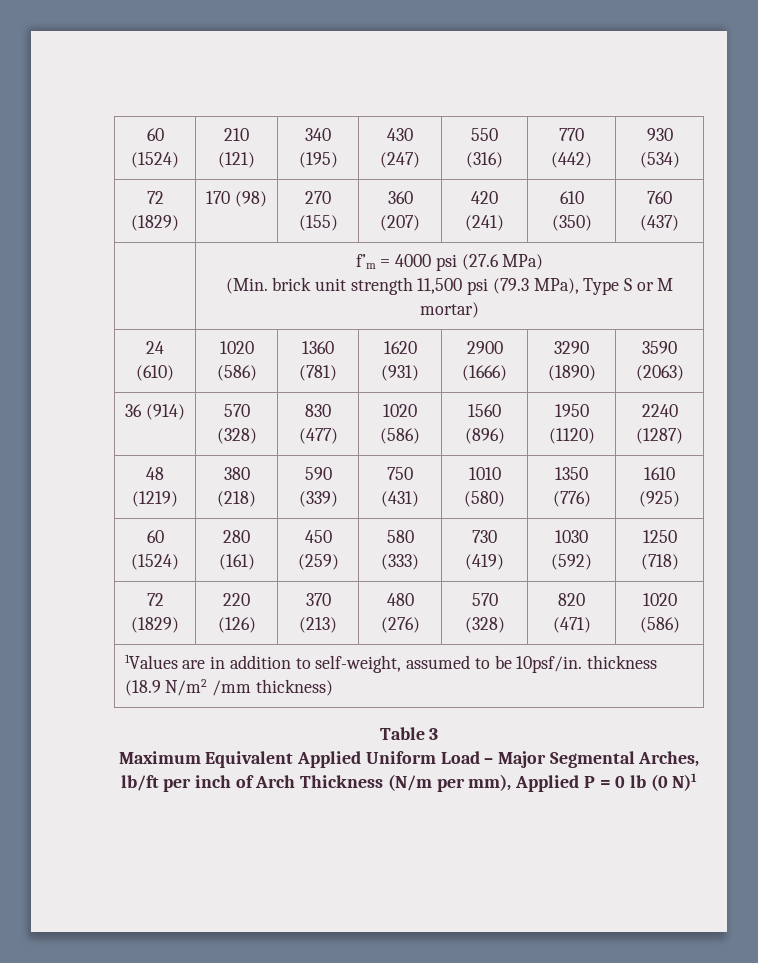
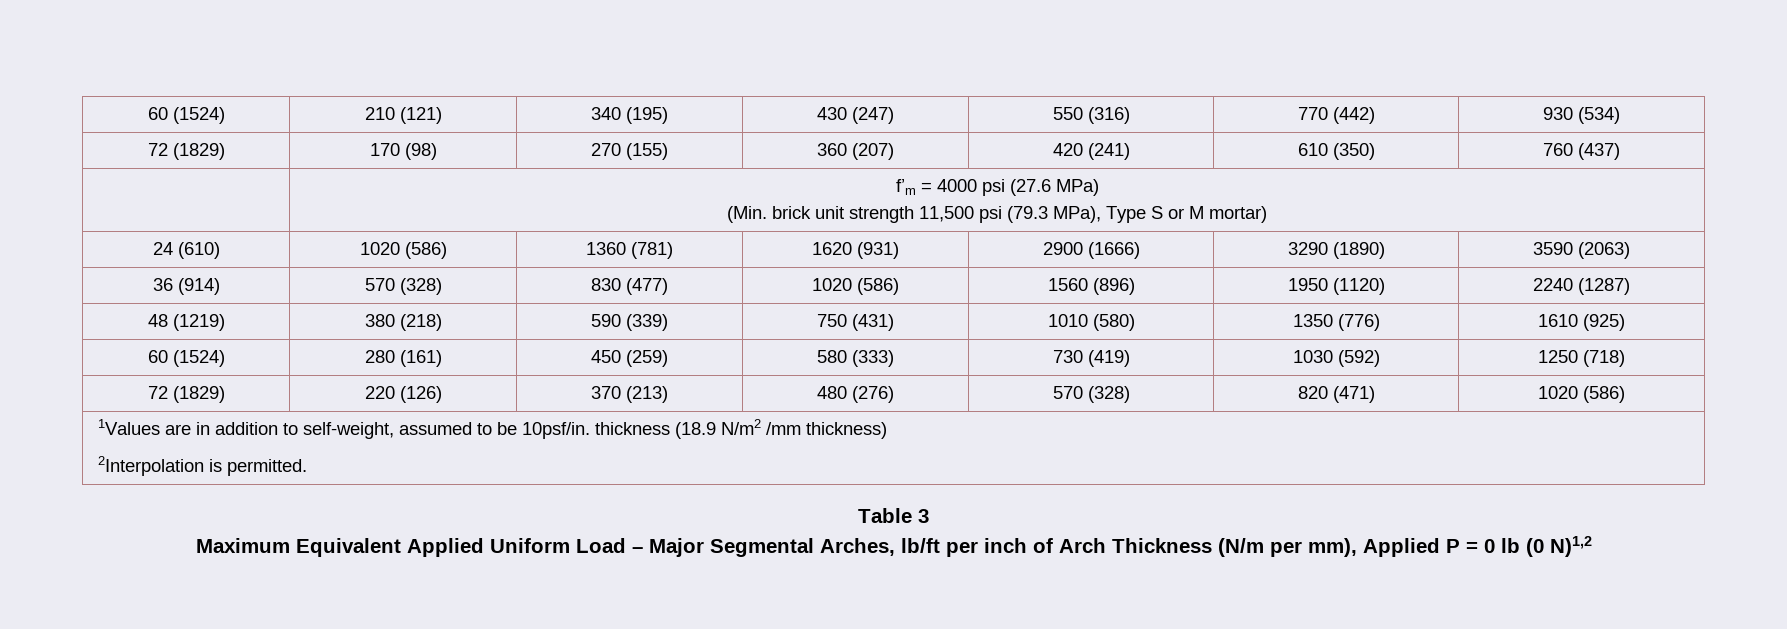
  1Values are in addition to self-weight, assumed to be 10psf/in. thickness (18.9 N/m2 /mm thickness)
+ 2Interpolation is permitted.
- Maximum Equivalent Applied Uniform Load – Major Segmental Arches, lb/ft per inch of Arch Thickness (N/m per mm), Applied P = 0 lb (0 N)1
+ Maximum Equivalent Applied Uniform Load – Major Segmental Arches, lb/ft per inch of Arch Thickness (N/m per mm), Applied P = 0 lb (0 N)1,2

